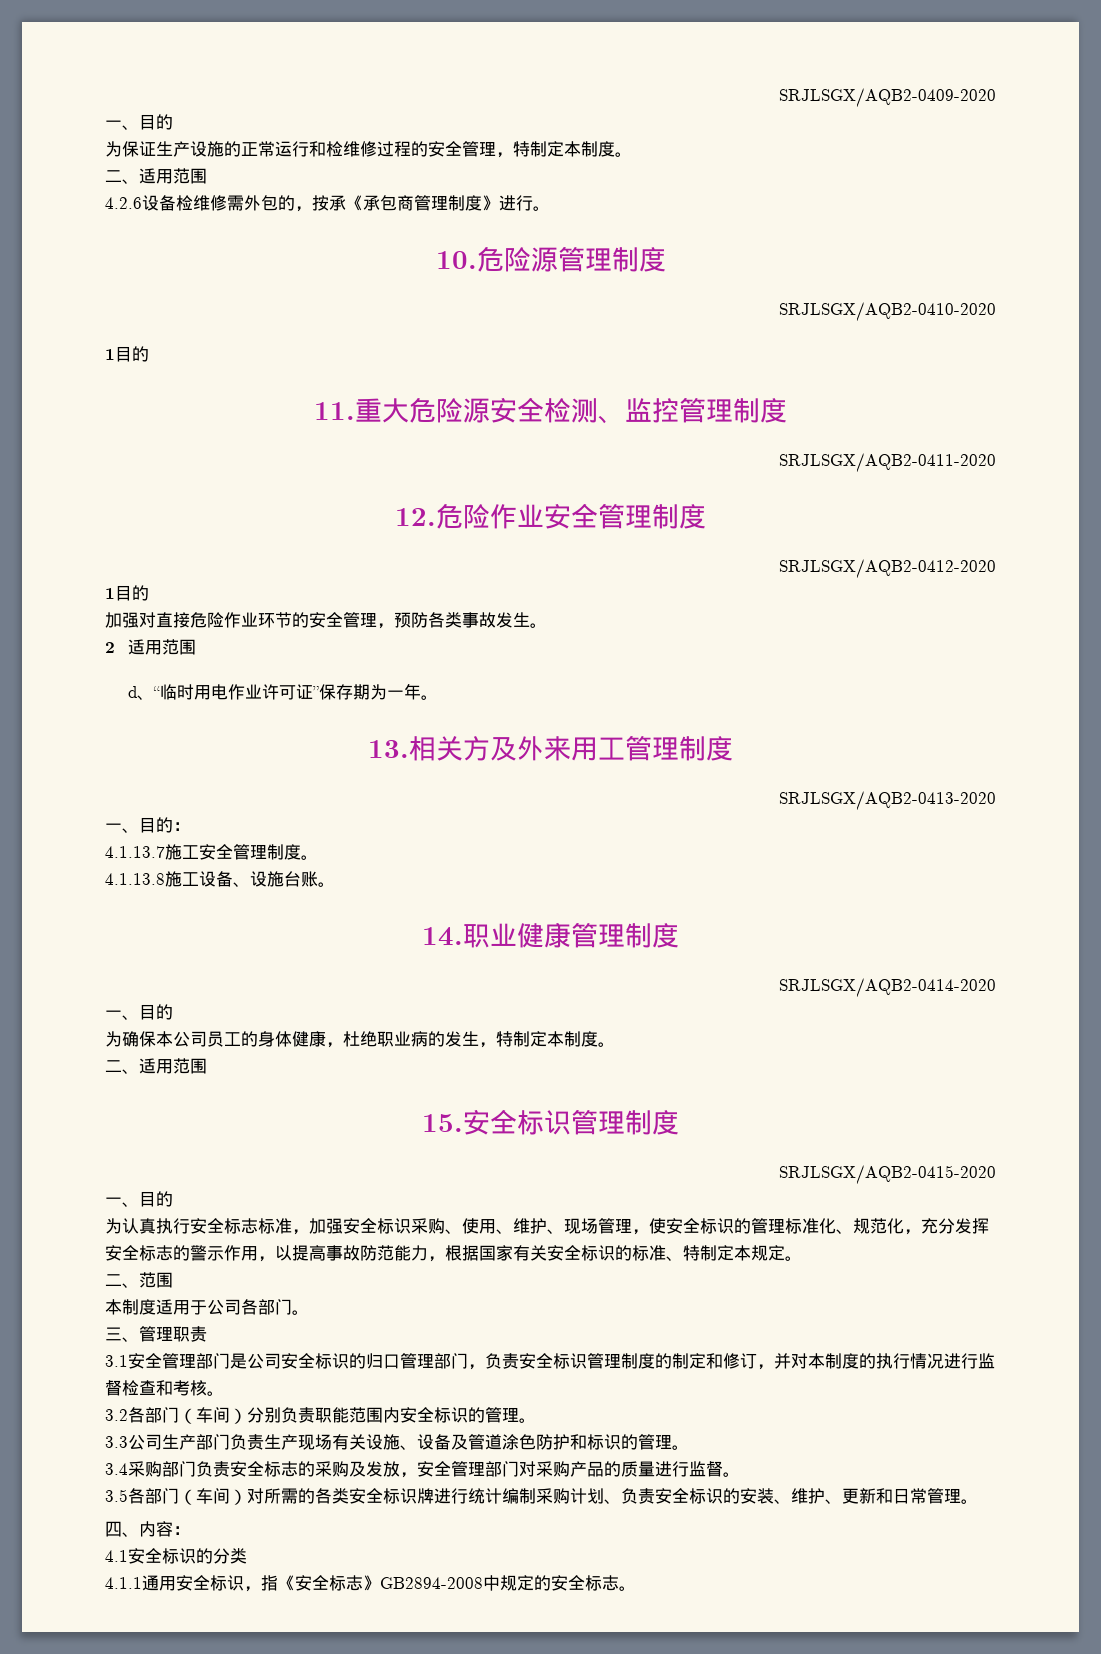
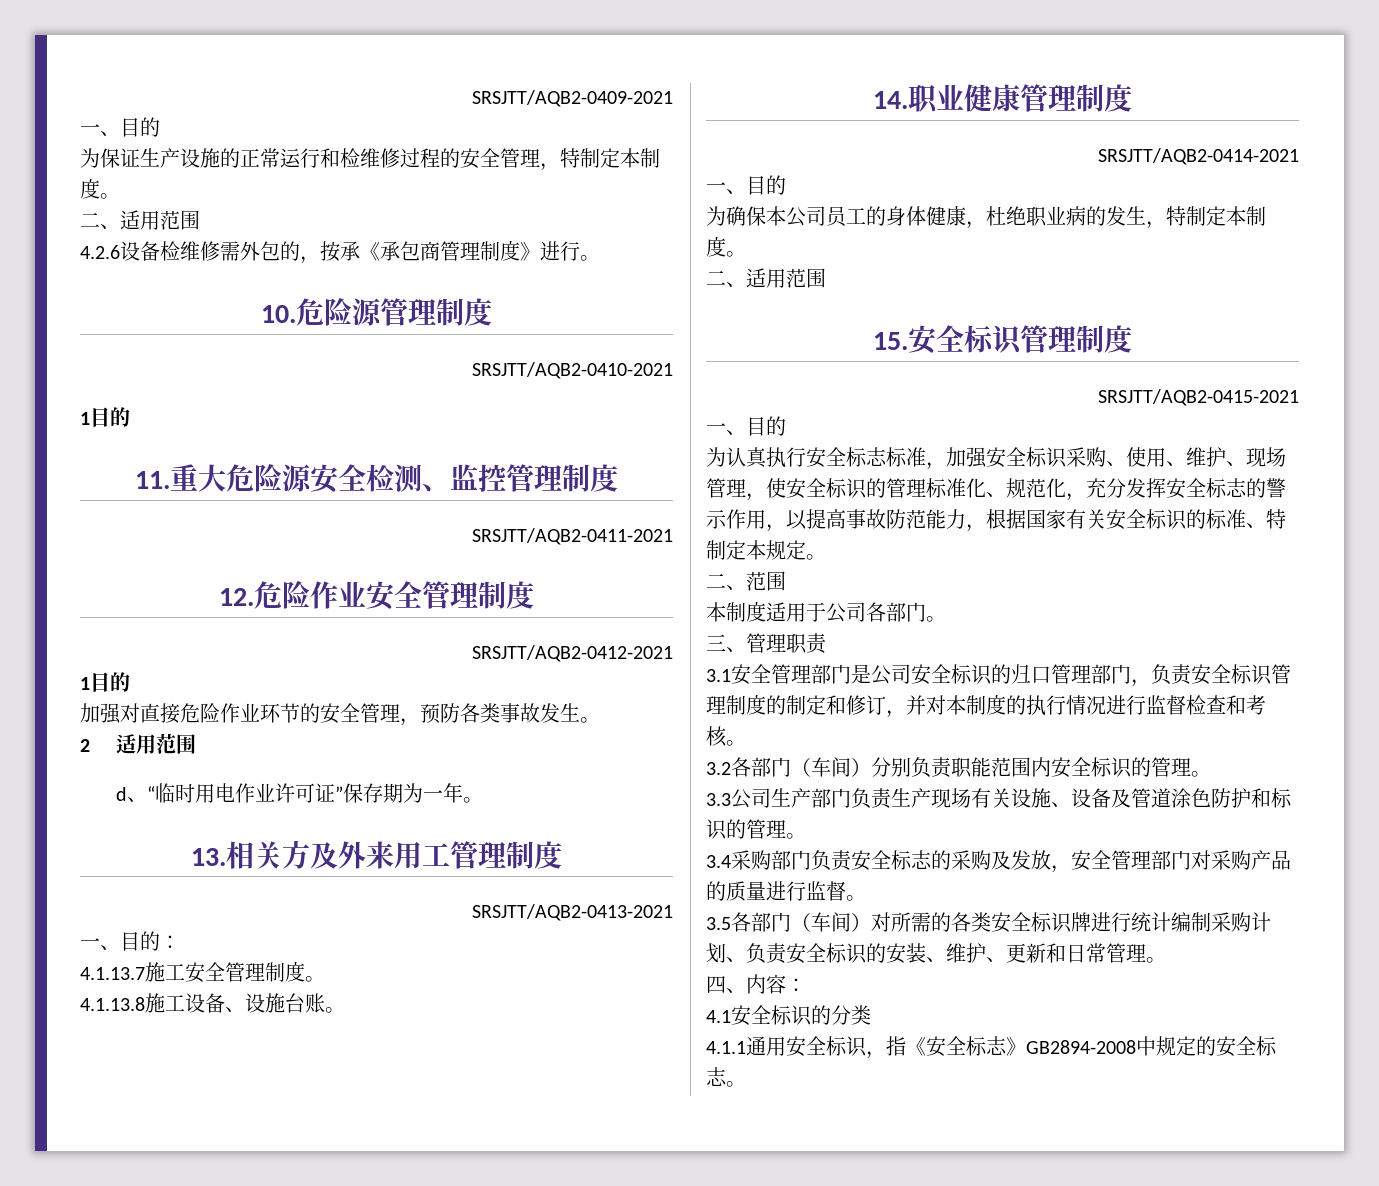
- SRJLSGX/AQB2-0409-2020
+ SRSJTT/AQB2-0409-2021
- SRJLSGX/AQB2-0410-2020
+ SRSJTT/AQB2-0410-2021
- SRJLSGX/AQB2-0411-2020
+ SRSJTT/AQB2-0411-2021
- SRJLSGX/AQB2-0412-2020
+ SRSJTT/AQB2-0412-2021
- SRJLSGX/AQB2-0413-2020
+ SRSJTT/AQB2-0413-2021
- SRJLSGX/AQB2-0414-2020
+ SRSJTT/AQB2-0414-2021
- SRJLSGX/AQB2-0415-2020
+ SRSJTT/AQB2-0415-2021

